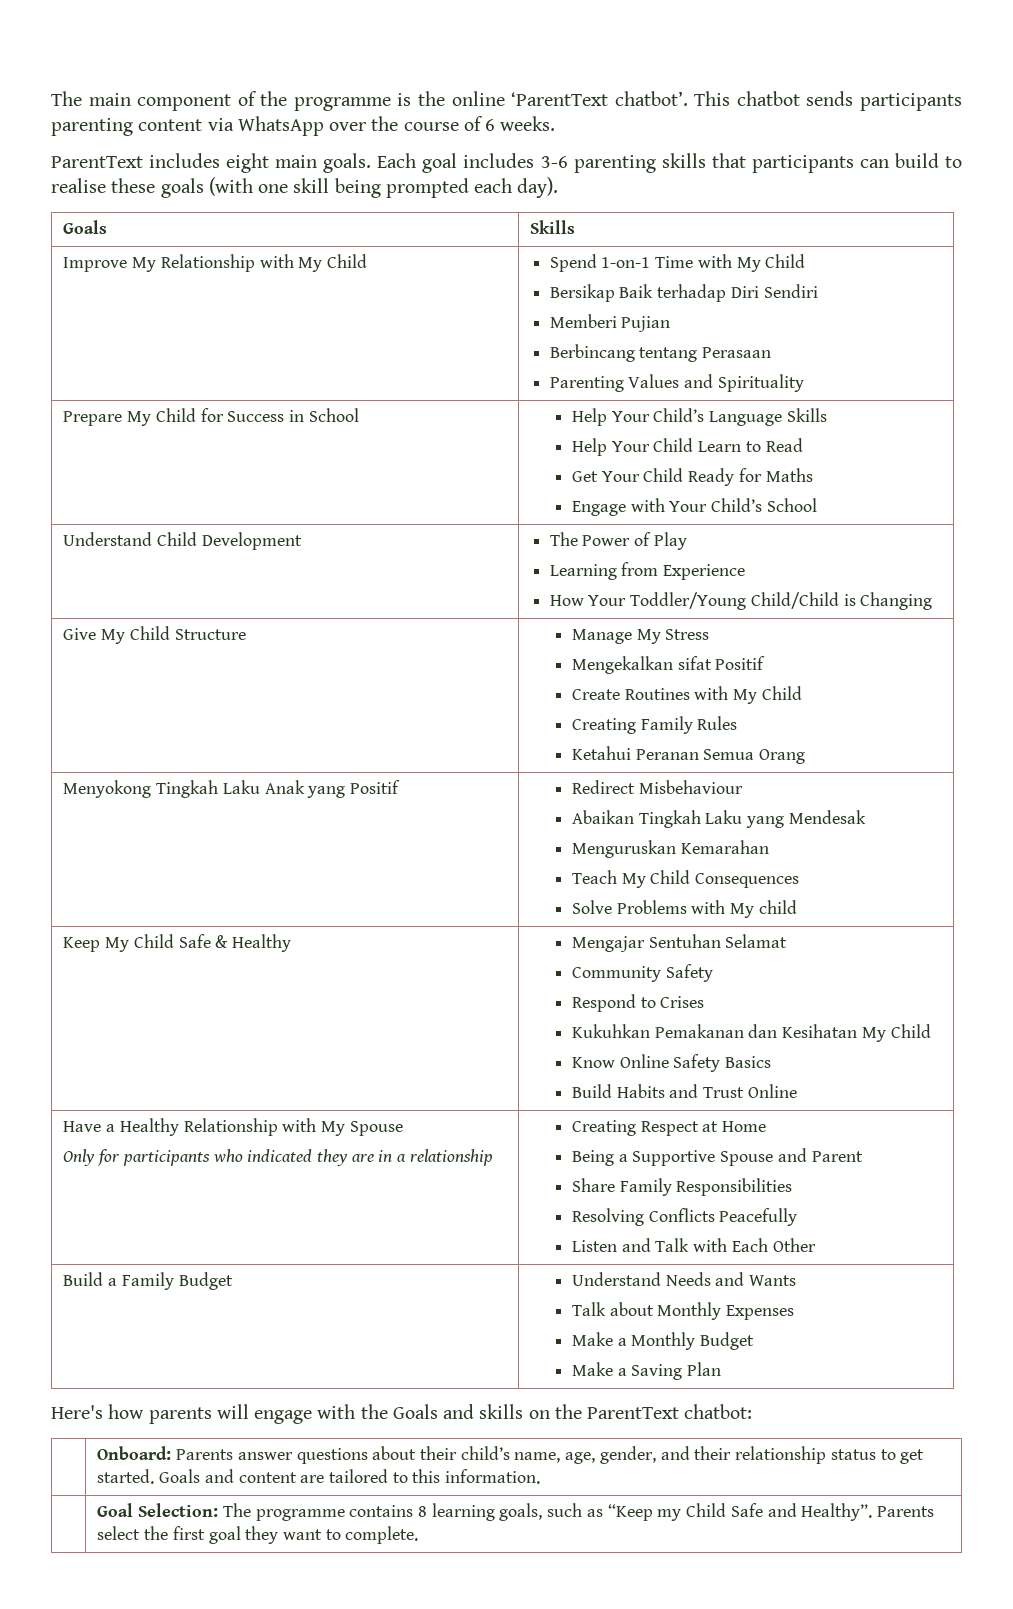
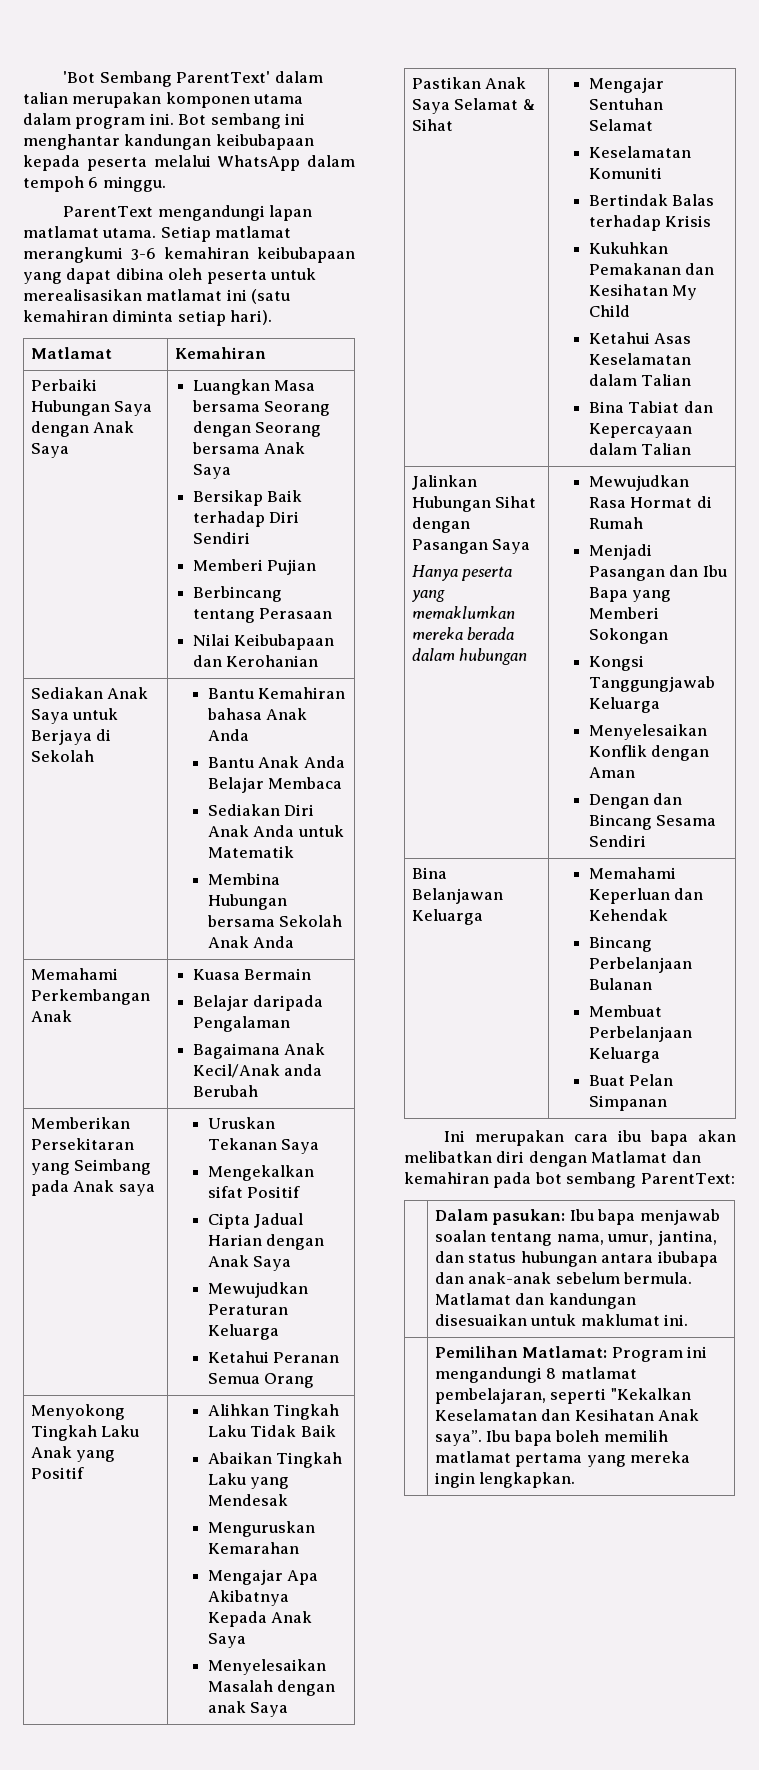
- The main component of the programme is the online ‘ParentText chatbot’. This chatbot sends participants parenting content via WhatsApp over the course of 6 weeks.
- ParentText includes eight main goals. Each goal includes 3-6 parenting skills that participants can build to realise these goals (with one skill being prompted each day).
- Goals | Skills
- Improve My Relationship with My Child | Spend 1-on-1 Time with My Child
+ 'Bot Sembang ParentText' dalam talian merupakan komponen utama dalam program ini. Bot sembang ini menghantar kandungan keibubapaan kepada peserta melalui WhatsApp dalam tempoh 6 minggu.
+ ParentText mengandungi lapan matlamat utama. Setiap matlamat merangkumi 3-6 kemahiran keibubapaan yang dapat dibina oleh peserta untuk merealisasikan matlamat ini (satu kemahiran diminta setiap hari).
+ Matlamat | Kemahiran
+ Perbaiki Hubungan Saya dengan Anak Saya | Luangkan Masa bersama Seorang dengan Seorang bersama Anak Saya
  Bersikap Baik terhadap Diri Sendiri
  Memberi Pujian
  Berbincang tentang Perasaan
- Parenting Values and Spirituality
- Prepare My Child for Success in School | Help Your Child’s Language Skills
- Help Your Child Learn to Read
- Get Your Child Ready for Maths
- Engage with Your Child’s School
- Understand Child Development | The Power of Play
- Learning from Experience
- How Your Toddler/Young Child/Child is Changing
- Give My Child Structure | Manage My Stress
+ Nilai Keibubapaan dan Kerohanian
+ Sediakan Anak Saya untuk Berjaya di Sekolah | Bantu Kemahiran bahasa Anak Anda
+ Bantu Anak Anda Belajar Membaca
+ Sediakan Diri Anak Anda untuk Matematik
+ Membina Hubungan bersama Sekolah Anak Anda
+ Memahami Perkembangan Anak | Kuasa Bermain
+ Belajar daripada Pengalaman
+ Bagaimana Anak Kecil/Anak anda Berubah
+ Memberikan Persekitaran yang Seimbang pada Anak saya | Uruskan Tekanan Saya
  Mengekalkan sifat Positif
- Create Routines with My Child
- Creating Family Rules
+ Cipta Jadual Harian dengan Anak Saya
+ Mewujudkan Peraturan Keluarga
- Menyokong Tingkah Laku Anak yang Positif | Redirect Misbehaviour
+ Menyokong Tingkah Laku Anak yang Positif | Alihkan Tingkah Laku Tidak Baik
  Abaikan Tingkah Laku yang Mendesak
  Menguruskan Kemarahan
- Teach My Child Consequences
- Solve Problems with My child
- Keep My Child Safe & Healthy | Mengajar Sentuhan Selamat
- Community Safety
- Respond to Crises
+ Mengajar Apa Akibatnya Kepada Anak Saya
+ Menyelesaikan Masalah dengan anak Saya
+ Pastikan Anak Saya Selamat & Sihat | Mengajar Sentuhan Selamat
+ Keselamatan Komuniti
+ Bertindak Balas terhadap Krisis
  Kukuhkan Pemakanan dan Kesihatan My Child
- Know Online Safety Basics
- Build Habits and Trust Online
- Have a Healthy Relationship with My Spouse
- Only for participants who indicated they are in a relationship | Creating Respect at Home
- Being a Supportive Spouse and Parent
- Share Family Responsibilities
- Resolving Conflicts Peacefully
- Listen and Talk with Each Other
- Build a Family Budget | Understand Needs and Wants
- Talk about Monthly Expenses
- Make a Monthly Budget
- Make a Saving Plan
- Here's how parents will engage with the Goals and skills on the ParentText chatbot:
- | Onboard: Parents answer questions about their child’s name, age, gender, and their relationship status to get started. Goals and content are tailored to this information.
- | Goal Selection: The programme contains 8 learning goals, such as “Keep my Child Safe and Healthy”. Parents select the first goal they want to complete.
+ Ketahui Asas Keselamatan dalam Talian
+ Bina Tabiat dan Kepercayaan dalam Talian
+ Jalinkan Hubungan Sihat dengan Pasangan Saya
+ Hanya peserta yang memaklumkan mereka berada dalam hubungan | Mewujudkan Rasa Hormat di Rumah
+ Menjadi Pasangan dan Ibu Bapa yang Memberi Sokongan
+ Kongsi Tanggungjawab Keluarga
+ Menyelesaikan Konflik dengan Aman
+ Dengan dan Bincang Sesama Sendiri
+ Bina Belanjawan Keluarga | Memahami Keperluan dan Kehendak
+ Bincang Perbelanjaan Bulanan
+ Membuat Perbelanjaan Keluarga
+ Buat Pelan Simpanan
+ Ini merupakan cara ibu bapa akan melibatkan diri dengan Matlamat dan kemahiran pada bot sembang ParentText:
+ | Dalam pasukan: Ibu bapa menjawab soalan tentang nama, umur, jantina, dan status hubungan antara ibubapa dan anak-anak sebelum bermula. Matlamat dan kandungan disesuaikan untuk maklumat ini.
+ | Pemilihan Matlamat: Program ini mengandungi 8 matlamat pembelajaran, seperti "Kekalkan Keselamatan dan Kesihatan Anak saya”. Ibu bapa boleh memilih matlamat pertama yang mereka ingin lengkapkan.

